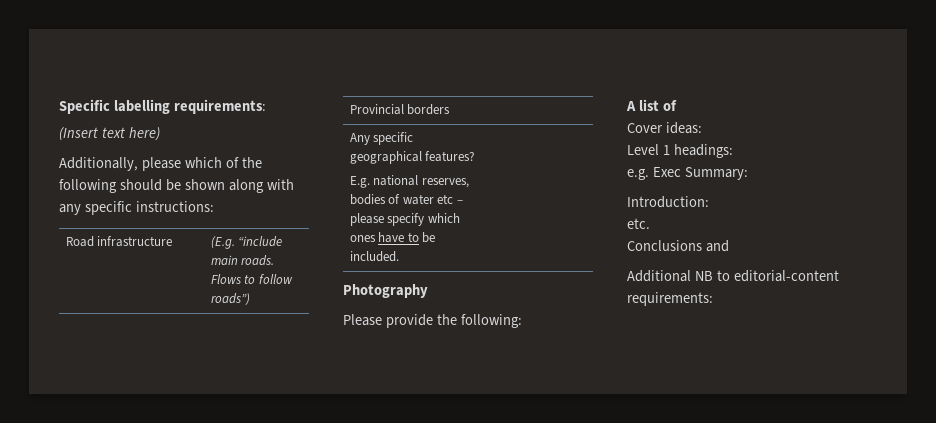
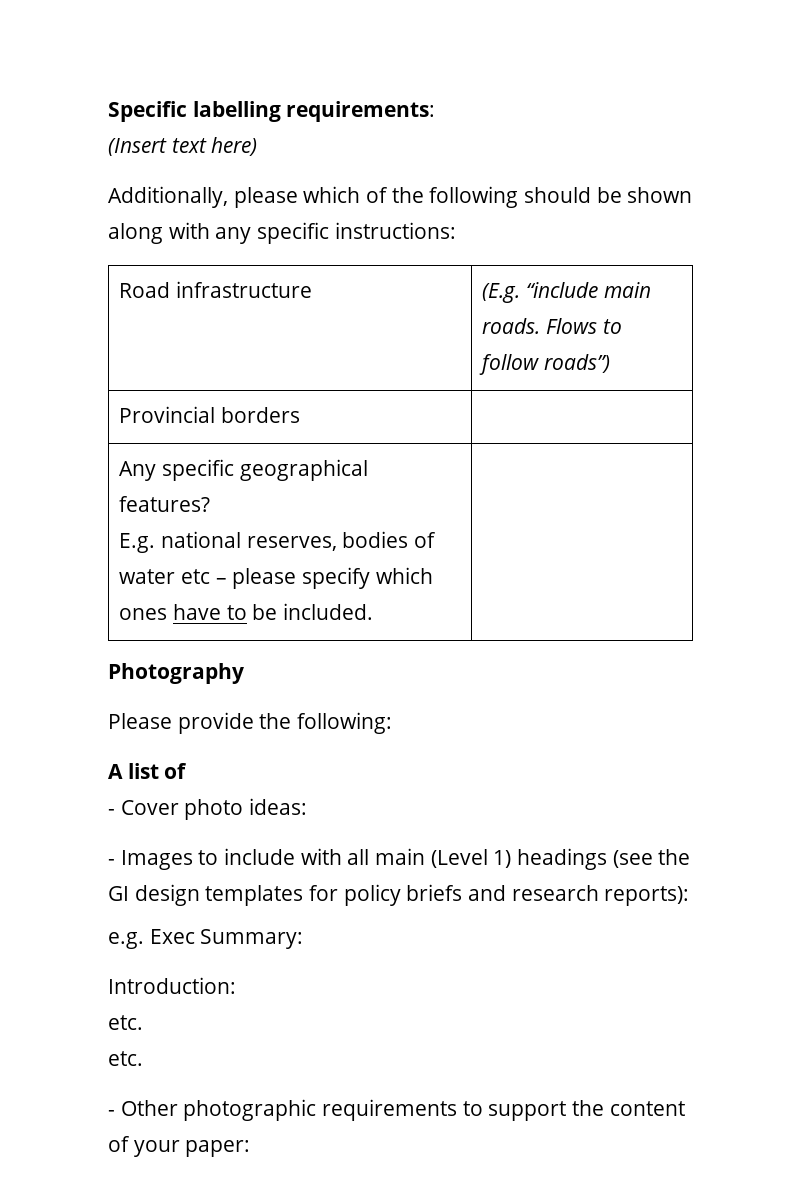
- Cover ideas:
- Level 1 headings:
+ - Cover photo ideas:
+ - Images to include with all main (Level 1) headings (see the GI design templates for policy briefs and research reports):
  Introduction:
  etc.
- Conclusions and
- Additional NB to editorial-content requirements:
+ etc.
+ - Other photographic requirements to support the content of your paper:

